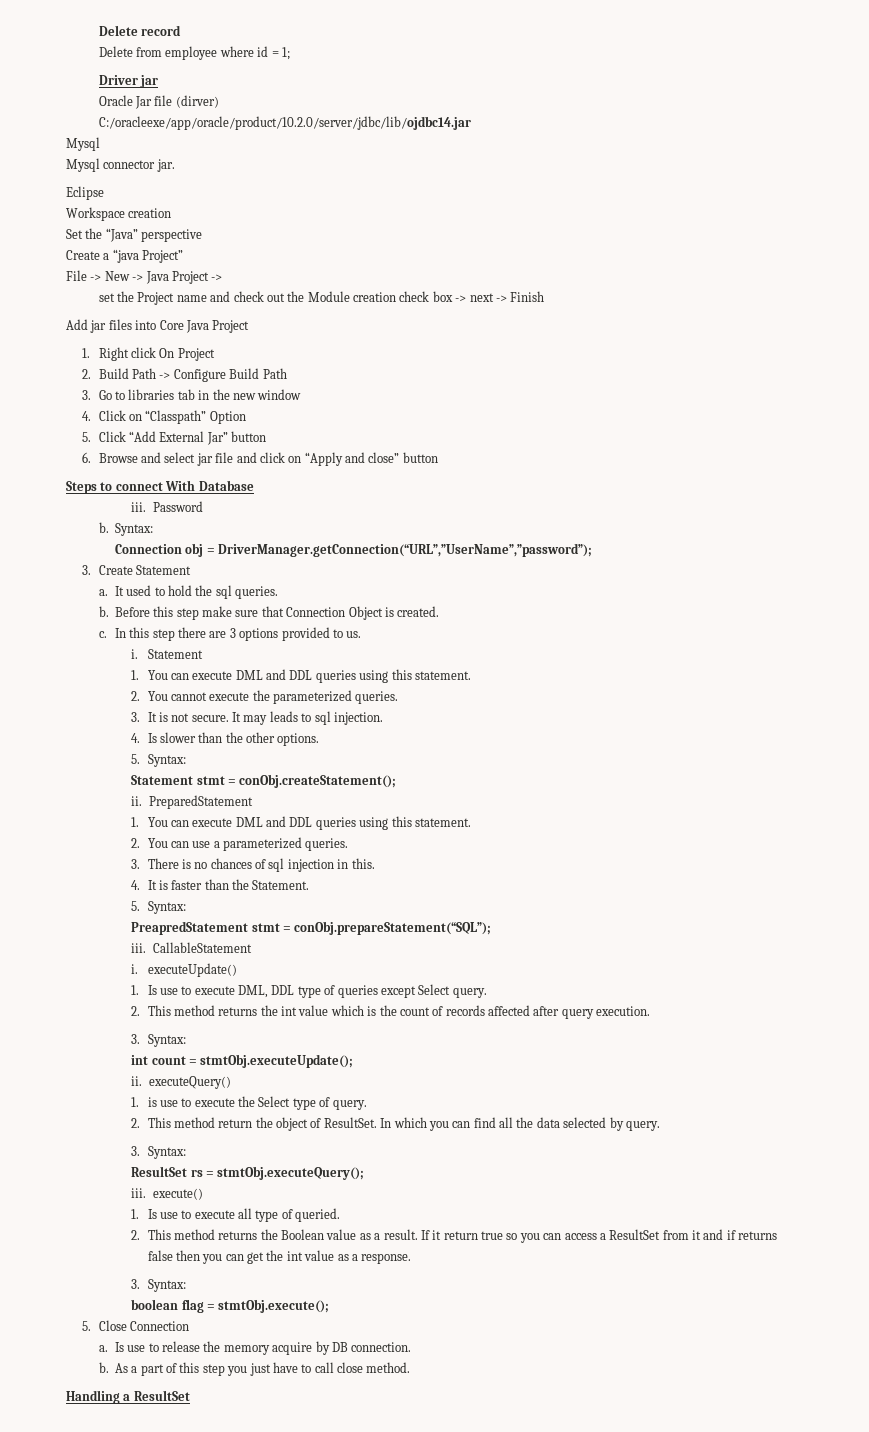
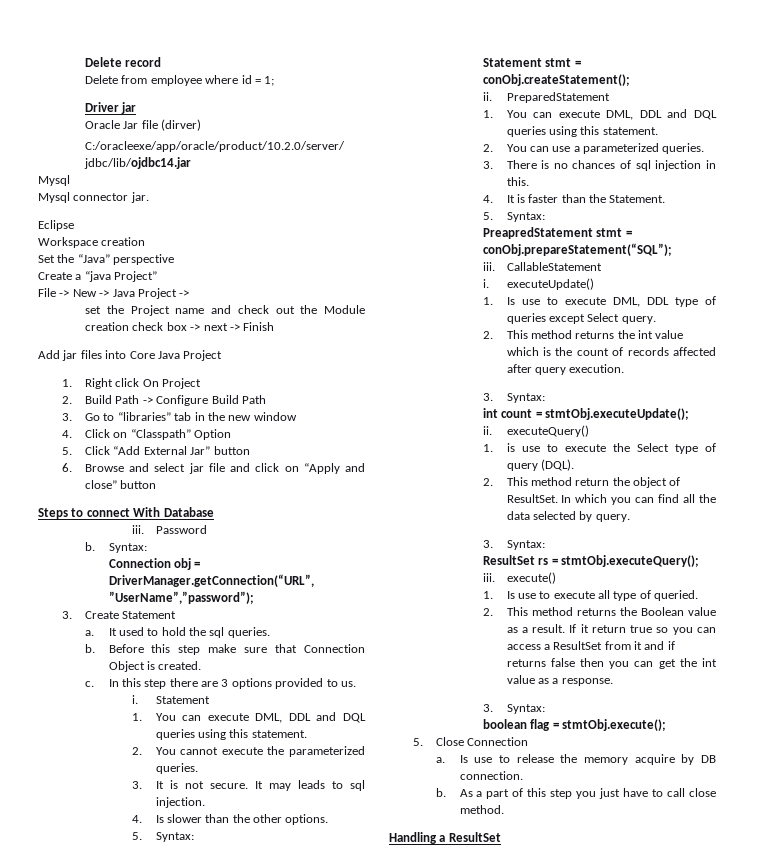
- 3. Go to libraries tab in the new window
+ 3. Go to “libraries” tab in the new window
  i. Statement
- 1. You can execute DML and DDL queries using this statement.
+ 1. You can execute DML, DDL and DQL queries using this statement.
  PreparedStatement
- 1. You can execute DML and DDL queries using this statement.
+ 1. You can execute DML, DDL and DQL queries using this statement.
- 1. is use to execute the Select type of query.
+ 1. is use to execute the Select type of query (DQL).

